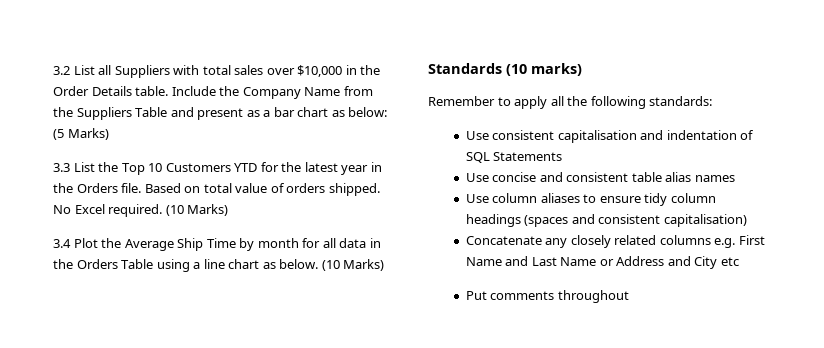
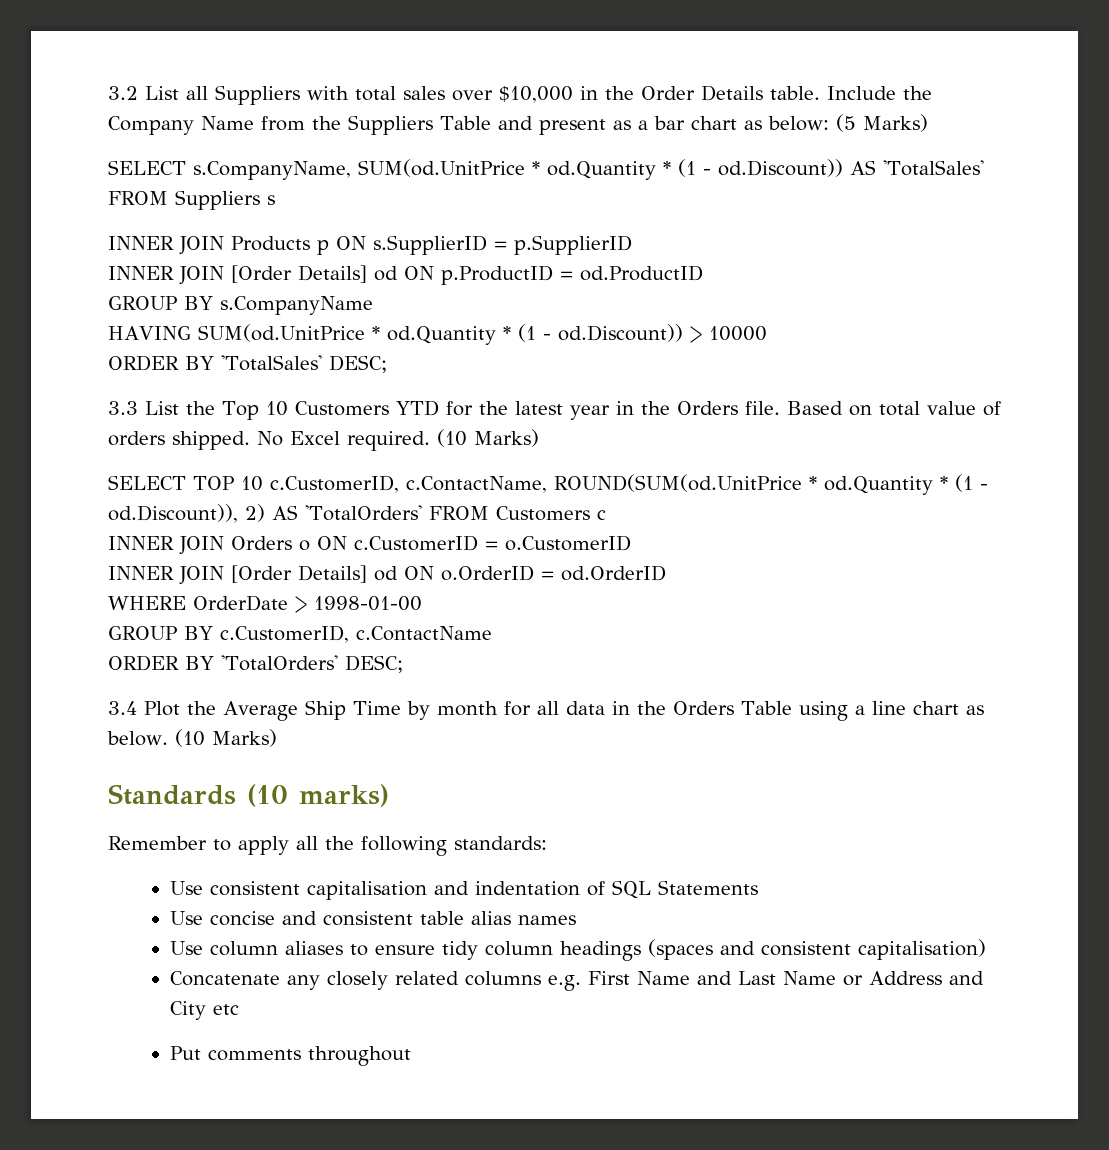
+ SELECT s.CompanyName, SUM(od.UnitPrice * od.Quantity * (1 - od.Discount)) AS 'TotalSales' FROM Suppliers s
+ INNER JOIN Products p ON s.SupplierID = p.SupplierID
+ INNER JOIN [Order Details] od ON p.ProductID = od.ProductID
+ GROUP BY s.CompanyName
+ HAVING SUM(od.UnitPrice * od.Quantity * (1 - od.Discount)) > 10000
+ ORDER BY 'TotalSales' DESC;
+ SELECT TOP 10 c.CustomerID, c.ContactName, ROUND(SUM(od.UnitPrice * od.Quantity * (1 - od.Discount)), 2) AS 'TotalOrders' FROM Customers c
+ INNER JOIN Orders o ON c.CustomerID = o.CustomerID
+ INNER JOIN [Order Details] od ON o.OrderID = od.OrderID
+ WHERE OrderDate > 1998-01-00
+ GROUP BY c.CustomerID, c.ContactName
+ ORDER BY 'TotalOrders' DESC;

